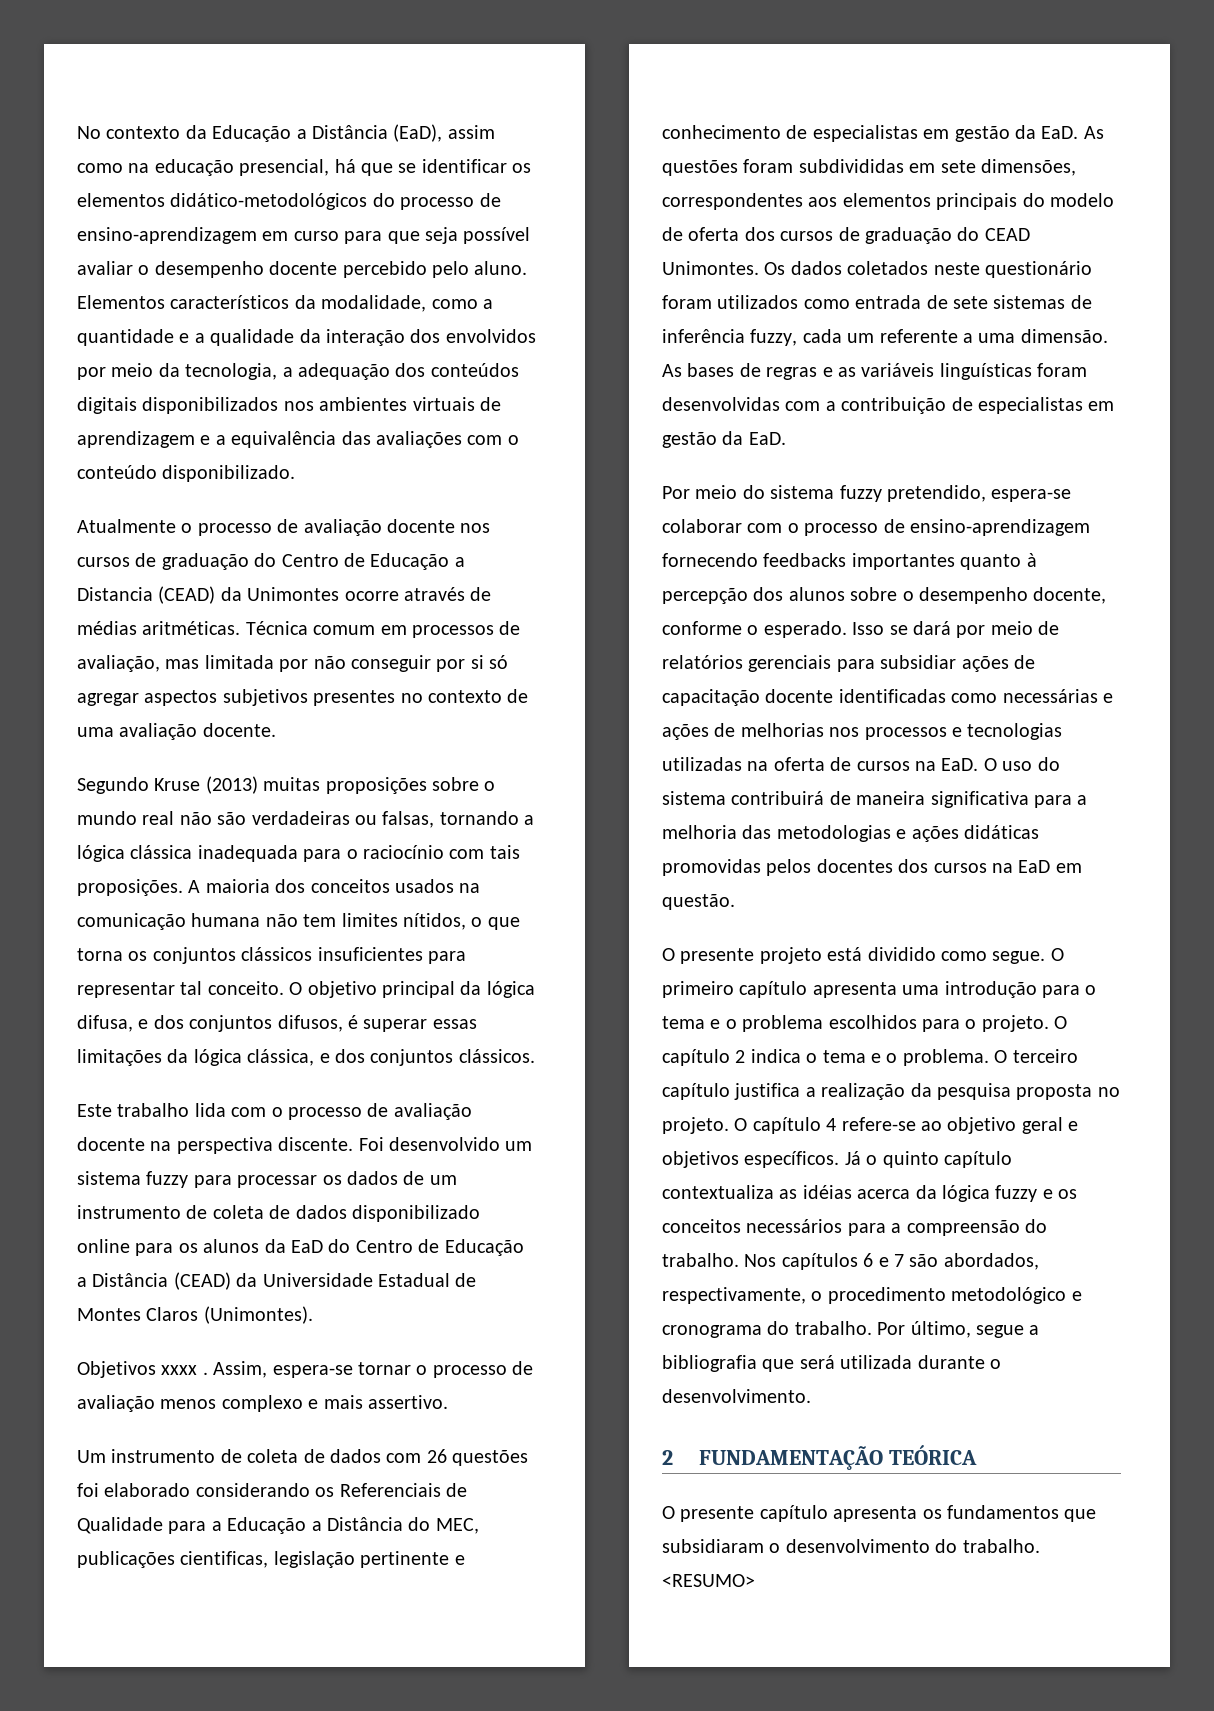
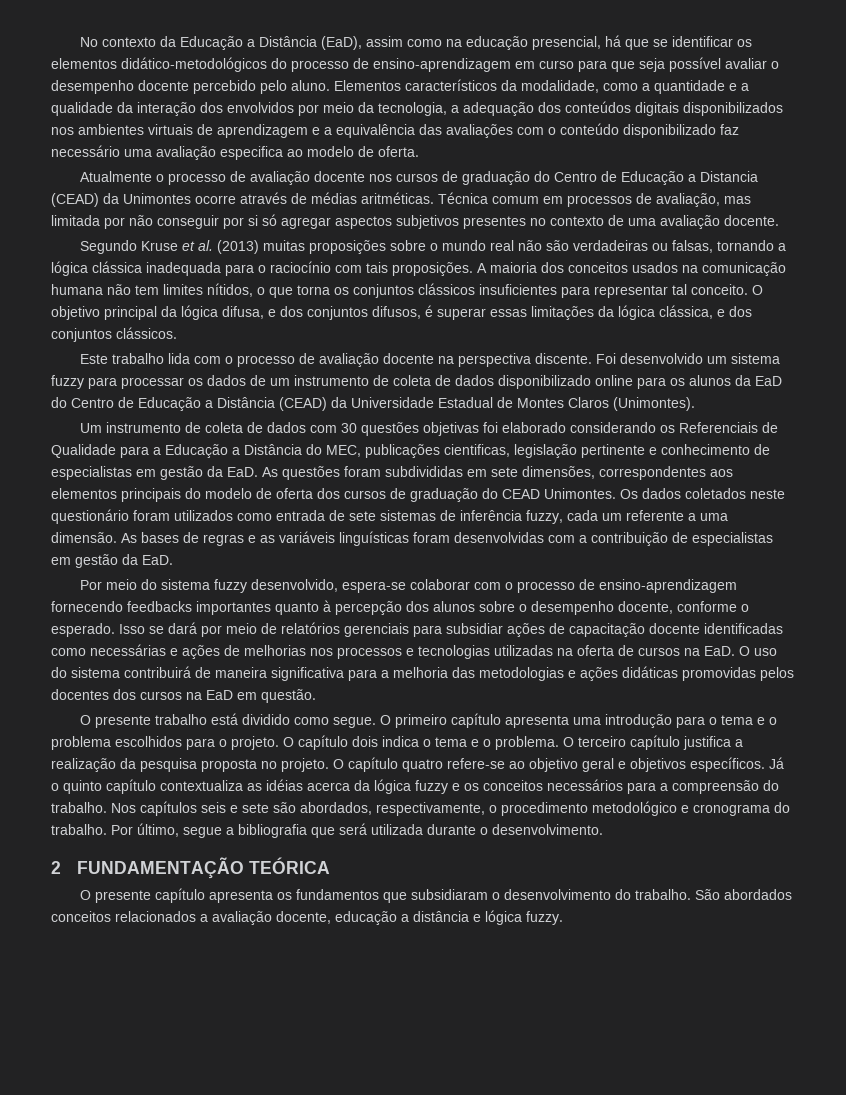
- Elementos característicos da modalidade, como a quantidade e a qualidade da interação dos envolvidos por meio da tecnologia, a adequação dos conteúdos digitais disponibilizados nos ambientes virtuais de aprendizagem e a equivalência das avaliações com o conteúdo disponibilizado.
+ Elementos característicos da modalidade, como a quantidade e a qualidade da interação dos envolvidos por meio da tecnologia, a adequação dos conteúdos digitais disponibilizados nos ambientes virtuais de aprendizagem e a equivalência das avaliações com o conteúdo disponibilizado faz necessário uma avaliação especifica ao modelo de oferta.
- Segundo Kruse (2013) muitas proposições sobre o mundo real não são verdadeiras ou falsas, tornando a lógica clássica inadequada para o raciocínio com tais proposições.
+ Segundo Kruse et al. (2013) muitas proposições sobre o mundo real não são verdadeiras ou falsas, tornando a lógica clássica inadequada para o raciocínio com tais proposições.
- Objetivos xxxx . Assim, espera-se tornar o processo de avaliação menos complexo e mais assertivo.
- Um instrumento de coleta de dados com 26 questões foi elaborado considerando os Referenciais de Qualidade para a Educação a Distância do MEC, publicações cientificas, legislação pertinente e conhecimento de especialistas em gestão da EaD. As questões foram subdivididas em sete dimensões, correspondentes aos elementos principais do modelo de oferta dos cursos de graduação do CEAD Unimontes.
+ Um instrumento de coleta de dados com 30 questões objetivas foi elaborado considerando os Referenciais de Qualidade para a Educação a Distância do MEC, publicações cientificas, legislação pertinente e conhecimento de especialistas em gestão da EaD. As questões foram subdivididas em sete dimensões, correspondentes aos elementos principais do modelo de oferta dos cursos de graduação do CEAD Unimontes.
- Por meio do sistema fuzzy pretendido, espera-se colaborar com o processo de ensino-aprendizagem fornecendo feedbacks importantes quanto à percepção dos alunos sobre o desempenho docente, conforme o esperado.
+ Por meio do sistema fuzzy desenvolvido, espera-se colaborar com o processo de ensino-aprendizagem fornecendo feedbacks importantes quanto à percepção dos alunos sobre o desempenho docente, conforme o esperado.
- O presente projeto está dividido como segue.
+ O presente trabalho está dividido como segue.
- O capítulo 2 indica o tema e o problema.
+ O capítulo dois indica o tema e o problema.
- O capítulo 4 refere-se ao objetivo geral e objetivos específicos.
+ O capítulo quatro refere-se ao objetivo geral e objetivos específicos.
- Nos capítulos 6 e 7 são abordados, respectivamente, o procedimento metodológico e cronograma do trabalho.
+ Nos capítulos seis e sete são abordados, respectivamente, o procedimento metodológico e cronograma do trabalho.
- <RESUMO>
+ São abordados conceitos relacionados a avaliação docente, educação a distância e lógica fuzzy.

